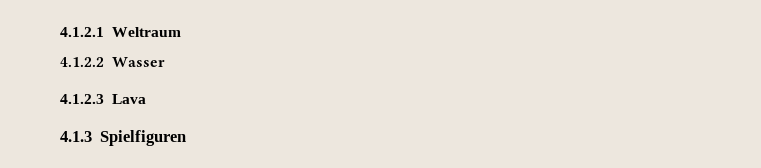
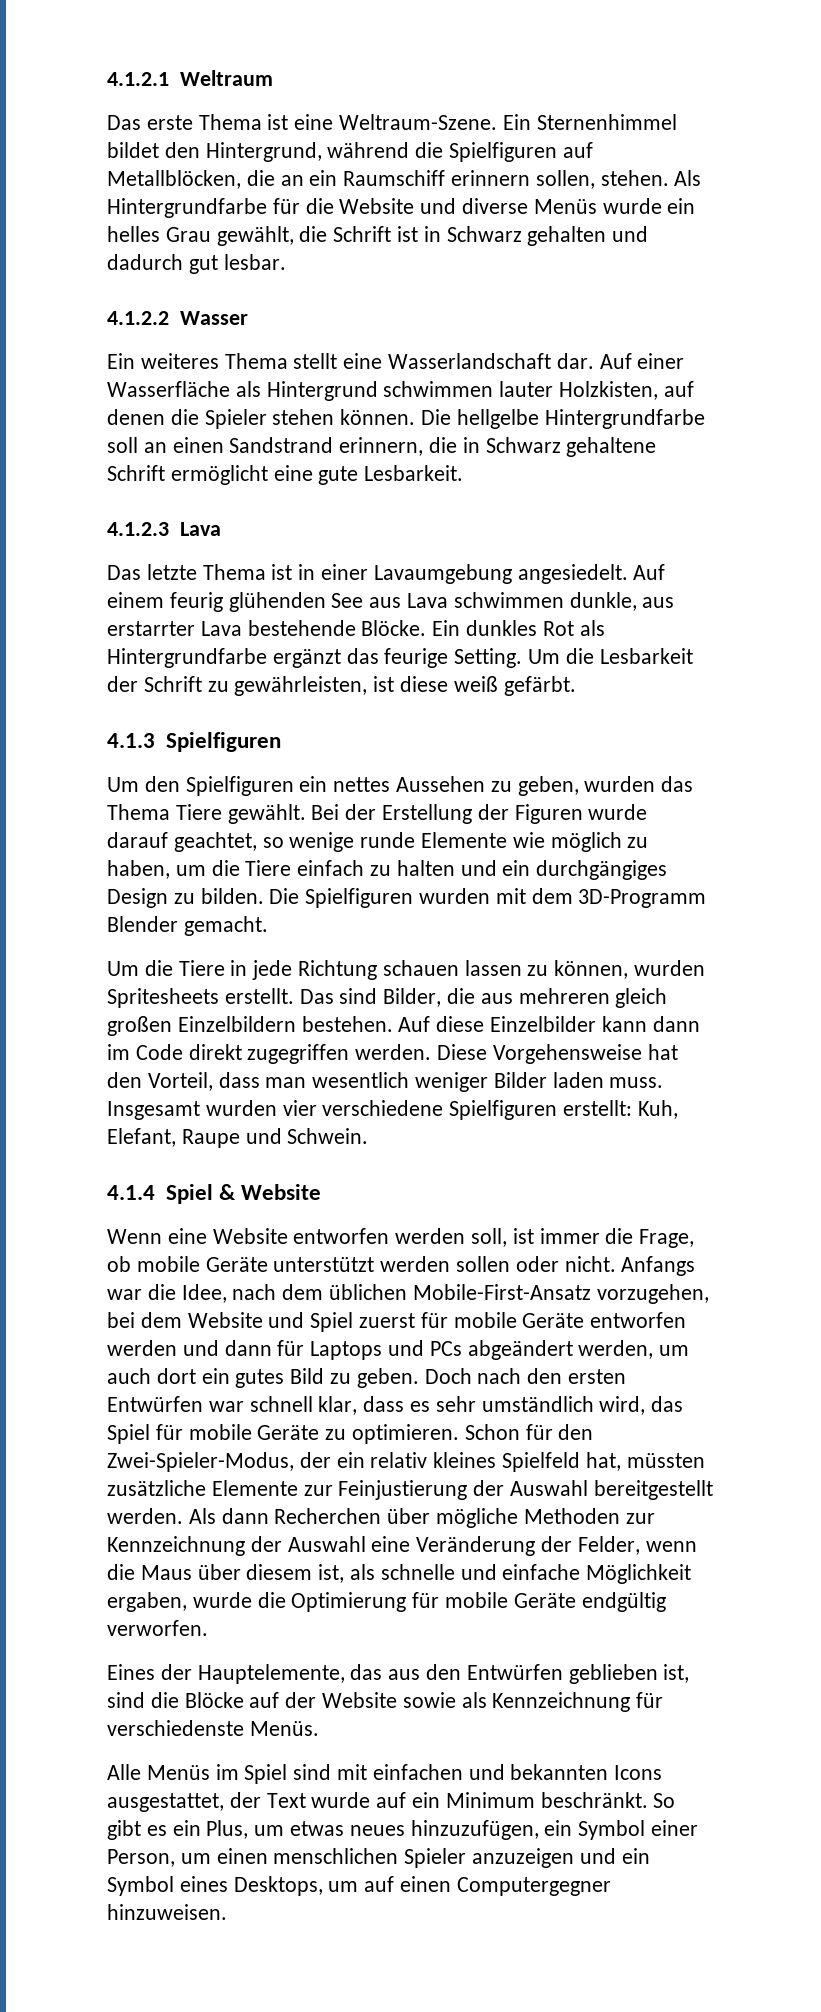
+ Das erste Thema ist eine Weltraum-Szene. Ein Sternenhimmel bildet den Hintergrund, während die Spielfiguren auf Metallblöcken, die an ein Raumschiff erinnern sollen, stehen. Als Hintergrundfarbe für die Website und diverse Menüs wurde ein helles Grau gewählt, die Schrift ist in Schwarz gehalten und dadurch gut lesbar.
  4.1.2.2 Wasser
+ Ein weiteres Thema stellt eine Wasserlandschaft dar. Auf einer Wasserfläche als Hintergrund schwimmen lauter Holzkisten, auf denen die Spieler stehen können. Die hellgelbe Hintergrundfarbe soll an einen Sandstrand erinnern, die in Schwarz gehaltene Schrift ermöglicht eine gute Lesbarkeit.
  4.1.2.3 Lava
+ Das letzte Thema ist in einer Lavaumgebung angesiedelt. Auf einem feurig glühenden See aus Lava schwimmen dunkle, aus erstarrter Lava bestehende Blöcke. Ein dunkles Rot als Hintergrundfarbe ergänzt das feurige Setting. Um die Lesbarkeit der Schrift zu gewährleisten, ist diese weiß gefärbt.
  4.1.3 Spielfiguren
+ Um den Spielfiguren ein nettes Aussehen zu geben, wurden das Thema Tiere gewählt. Bei der Erstellung der Figuren wurde darauf geachtet, so wenige runde Elemente wie möglich zu haben, um die Tiere einfach zu halten und ein durchgängiges Design zu bilden. Die Spielfiguren wurden mit dem 3D-Programm Blender gemacht.
+ Um die Tiere in jede Richtung schauen lassen zu können, wurden Spritesheets erstellt. Das sind Bilder, die aus mehreren gleich großen Einzelbildern bestehen. Auf diese Einzelbilder kann dann im Code direkt zugegriffen werden. Diese Vorgehensweise hat den Vorteil, dass man wesentlich weniger Bilder laden muss. Insgesamt wurden vier verschiedene Spielfiguren erstellt: Kuh, Elefant, Raupe und Schwein.
+ 4.1.4 Spiel & Website
+ Wenn eine Website entworfen werden soll, ist immer die Frage, ob mobile Geräte unterstützt werden sollen oder nicht. Anfangs war die Idee, nach dem üblichen Mobile-First-Ansatz vorzugehen, bei dem Website und Spiel zuerst für mobile Geräte entworfen werden und dann für Laptops und PCs abgeändert werden, um auch dort ein gutes Bild zu geben. Doch nach den ersten Entwürfen war schnell klar, dass es sehr umständlich wird, das Spiel für mobile Geräte zu optimieren. Schon für den Zwei-Spieler-Modus, der ein relativ kleines Spielfeld hat, müssten zusätzliche Elemente zur Feinjustierung der Auswahl bereitgestellt werden. Als dann Recherchen über mögliche Methoden zur Kennzeichnung der Auswahl eine Veränderung der Felder, wenn die Maus über diesem ist, als schnelle und einfache Möglichkeit ergaben, wurde die Optimierung für mobile Geräte endgültig verworfen.
+ Eines der Hauptelemente, das aus den Entwürfen geblieben ist, sind die Blöcke auf der Website sowie als Kennzeichnung für verschiedenste Menüs.
+ Alle Menüs im Spiel sind mit einfachen und bekannten Icons ausgestattet, der Text wurde auf ein Minimum beschränkt. So gibt es ein Plus, um etwas neues hinzuzufügen, ein Symbol einer Person, um einen menschlichen Spieler anzuzeigen und ein Symbol eines Desktops, um auf einen Computergegner hinzuweisen.

